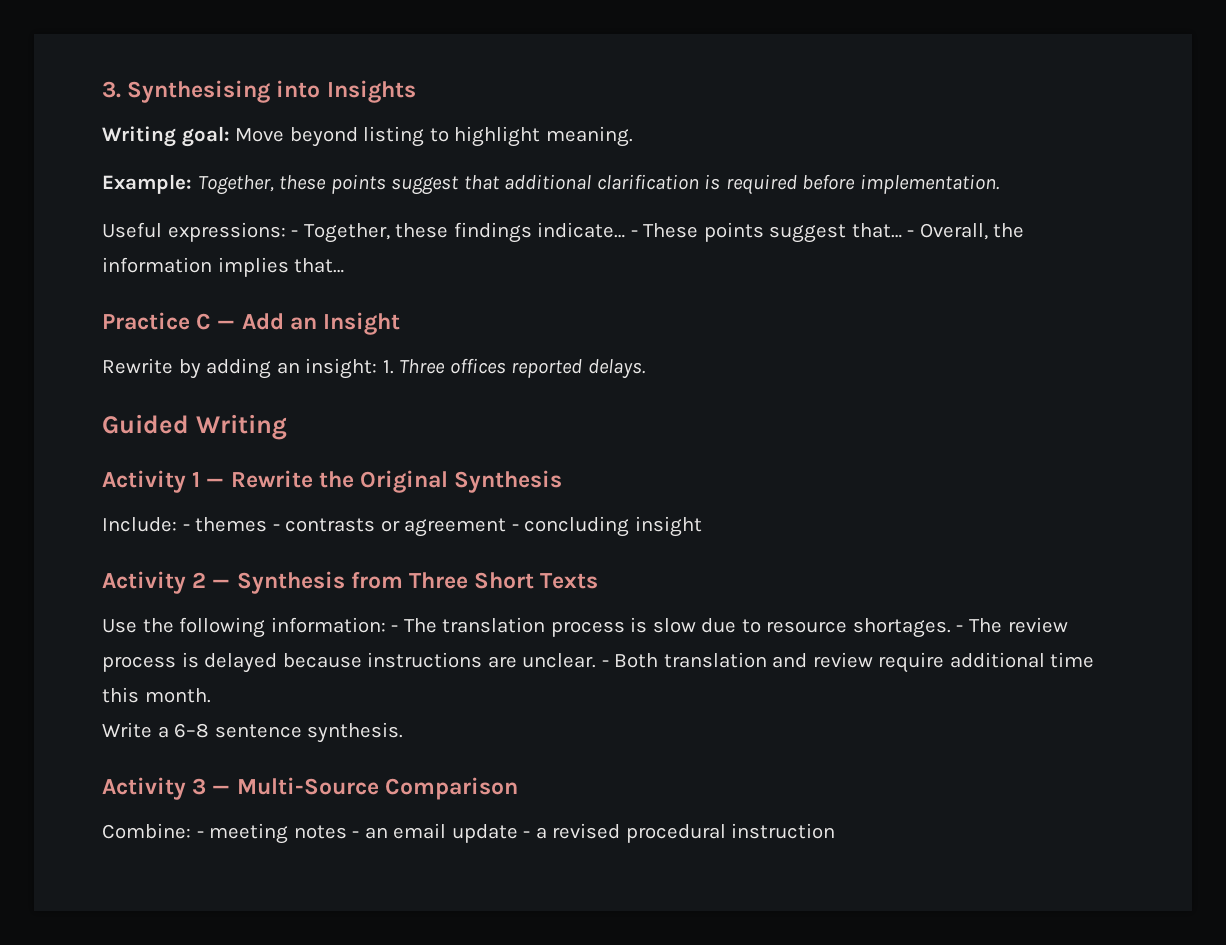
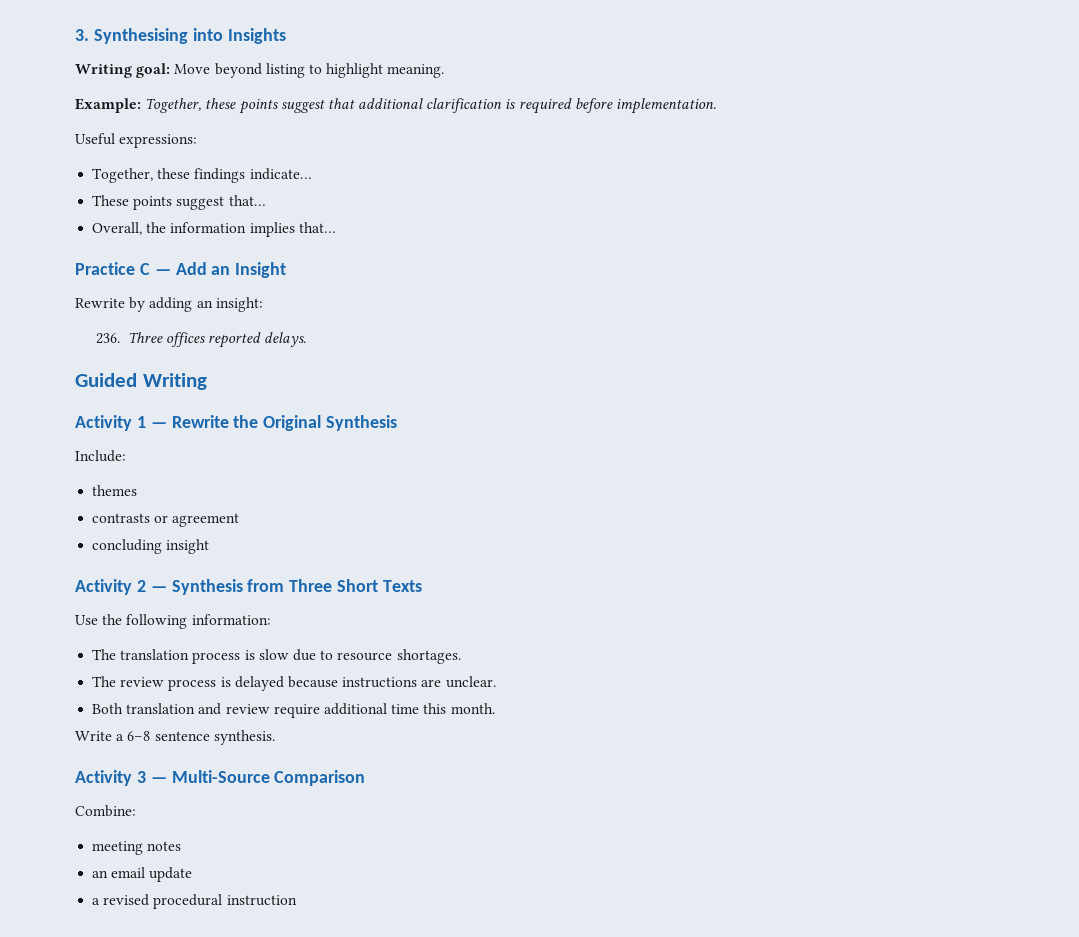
- Useful expressions: - Together, these findings indicate… - These points suggest that… - Overall, the information implies that…
+ Useful expressions:
+ Together, these findings indicate…
+ These points suggest that…
+ Overall, the information implies that…
- Rewrite by adding an insight: 1. Three offices reported delays.
+ Rewrite by adding an insight:
+ 236. Three offices reported delays.
- Include: - themes - contrasts or agreement - concluding insight
+ Include:
+ themes
+ contrasts or agreement
+ concluding insight
- Use the following information: - The translation process is slow due to resource shortages. - The review process is delayed because instructions are unclear. - Both translation and review require additional time this month.
+ Use the following information:
+ The translation process is slow due to resource shortages.
+ The review process is delayed because instructions are unclear.
+ Both translation and review require additional time this month.
- Combine: - meeting notes - an email update - a revised procedural instruction
+ Combine:
+ meeting notes
+ an email update
+ a revised procedural instruction

